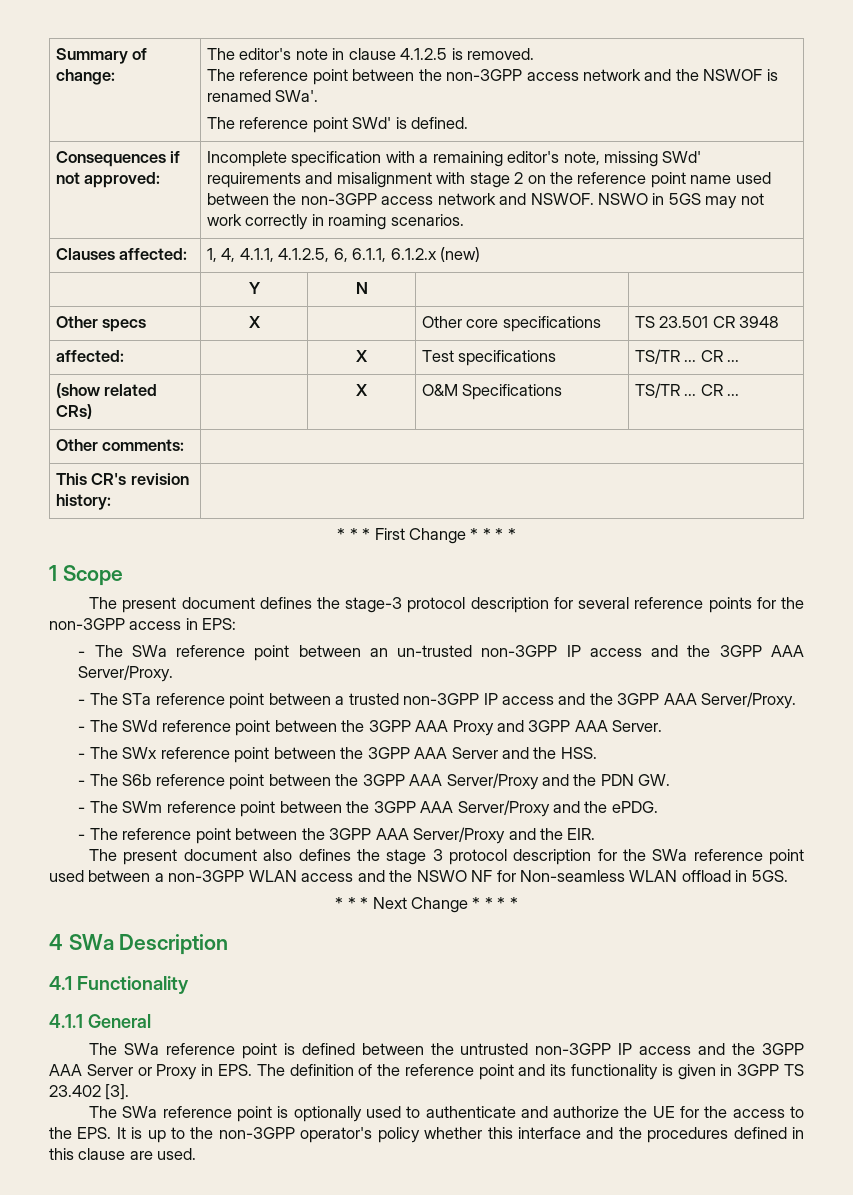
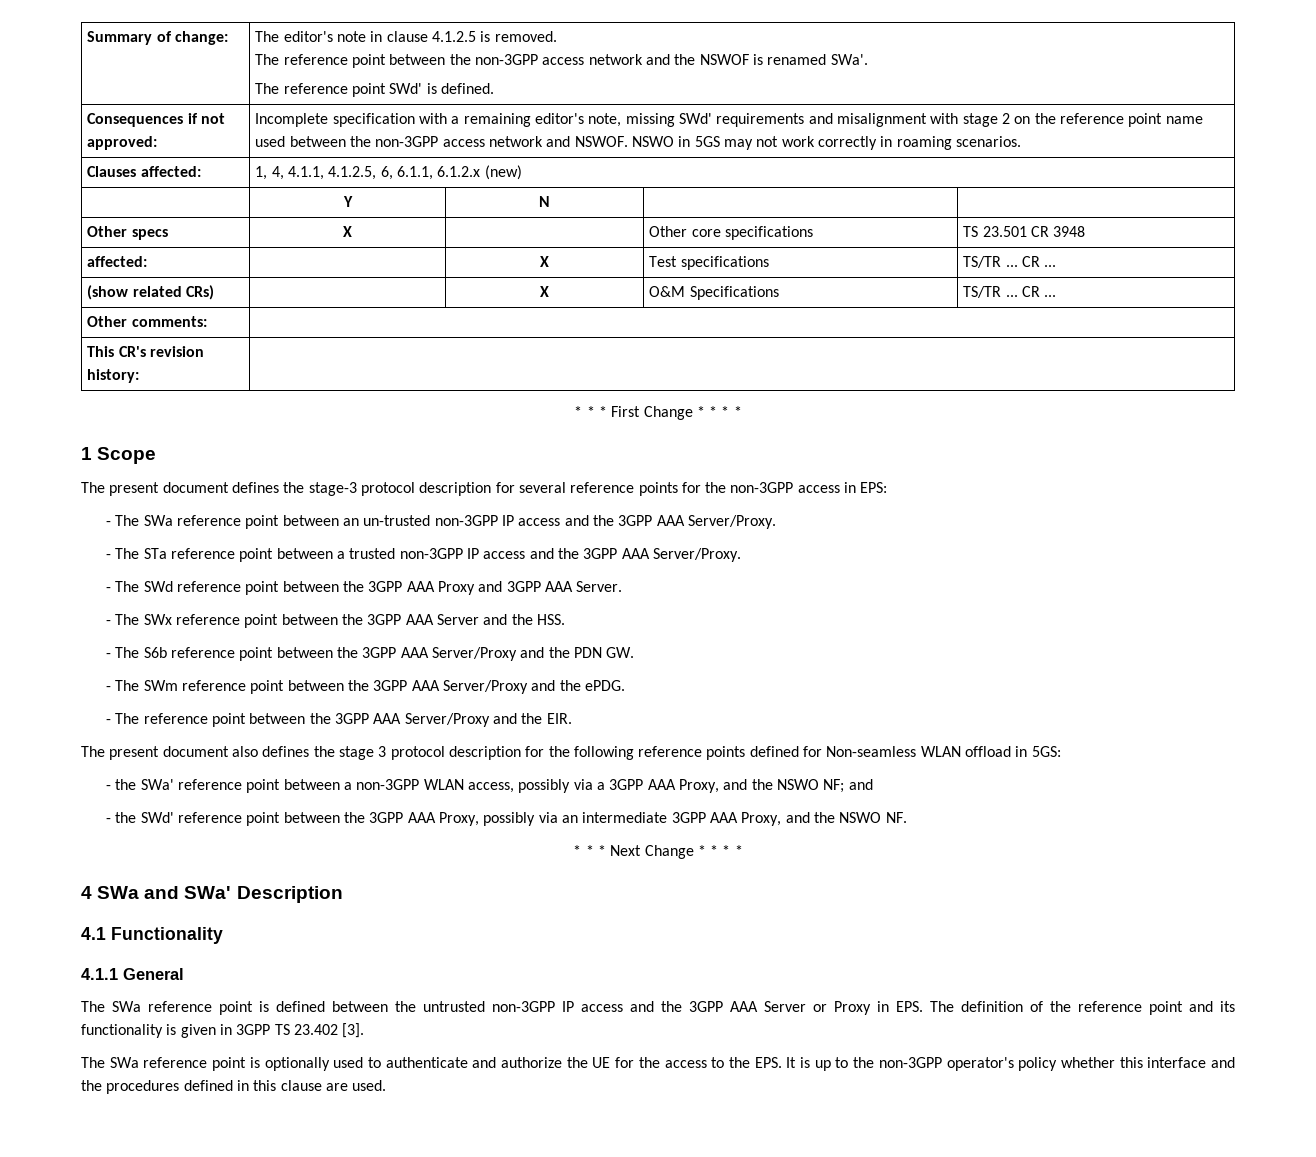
- The present document also defines the stage 3 protocol description for the SWa reference point used between a non-3GPP WLAN access and the NSWO NF for Non-seamless WLAN offload in 5GS.
+ The present document also defines the stage 3 protocol description for the following reference points defined for Non-seamless WLAN offload in 5GS:
+ - the SWa' reference point between a non-3GPP WLAN access, possibly via a 3GPP AAA Proxy, and the NSWO NF; and
+ - the SWd' reference point between the 3GPP AAA Proxy, possibly via an intermediate 3GPP AAA Proxy, and the NSWO NF.
- 4 SWa Description
+ 4 SWa and SWa' Description

